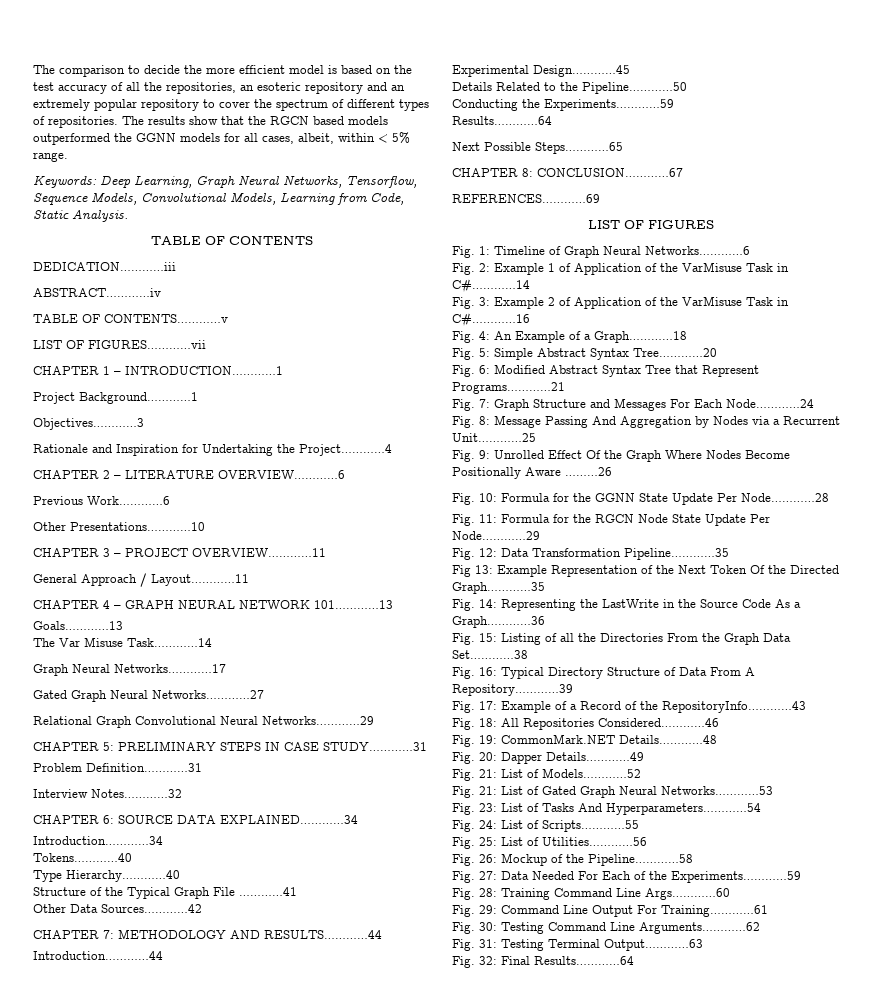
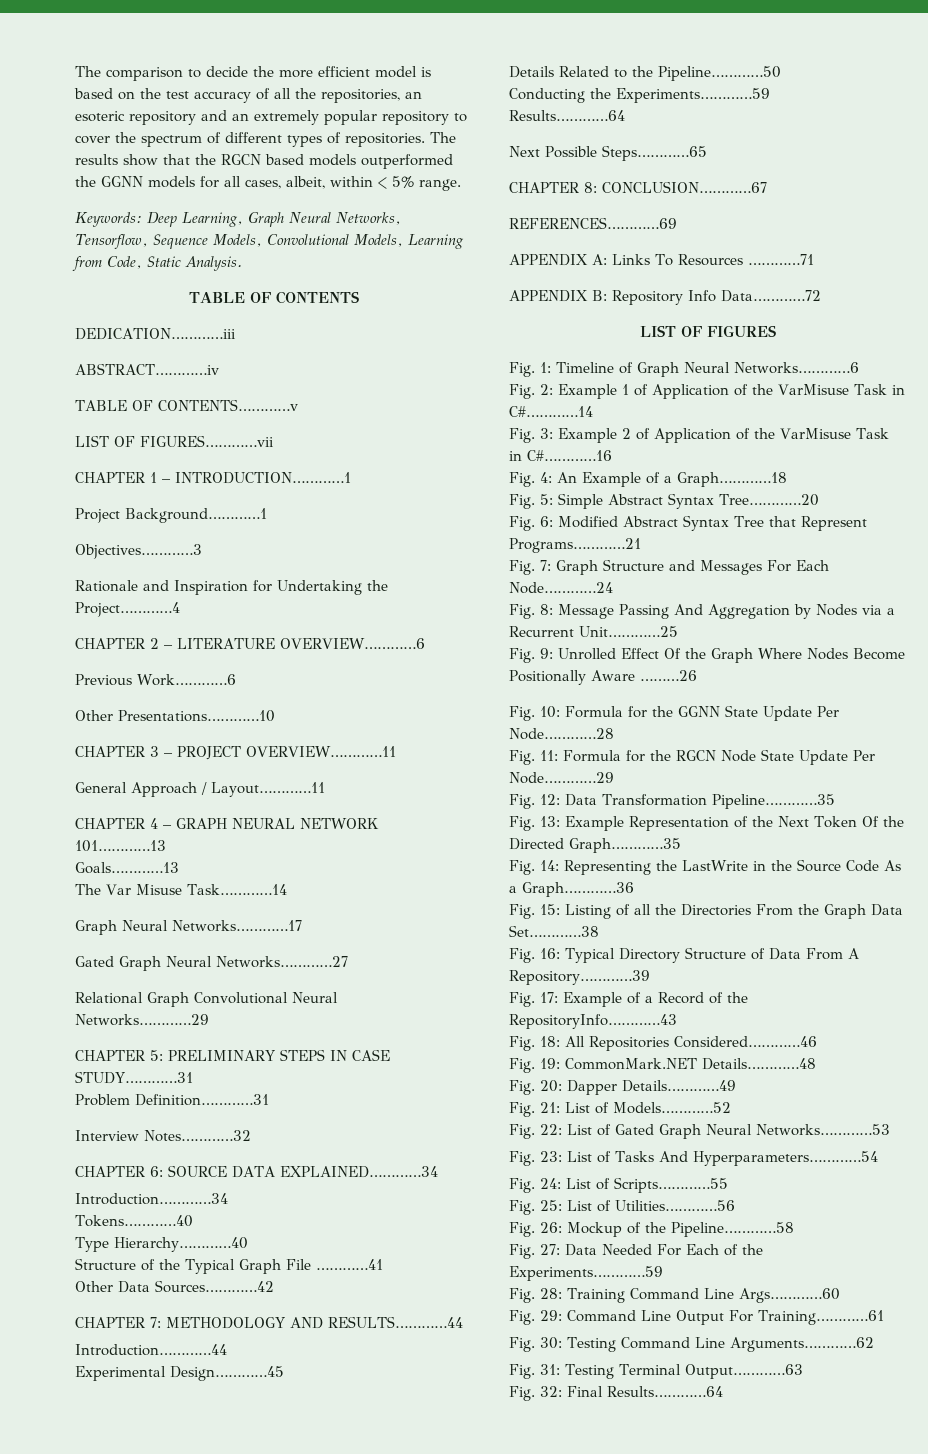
+ APPENDIX A: Links To Resources …………71
+ APPENDIX B: Repository Info Data…………72
- Fig 13: Example Representation of the Next Token Of the Directed Graph…………35
+ Fig. 13: Example Representation of the Next Token Of the Directed Graph…………35
- Fig. 21: List of Gated Graph Neural Networks…………53
+ Fig. 22: List of Gated Graph Neural Networks…………53

